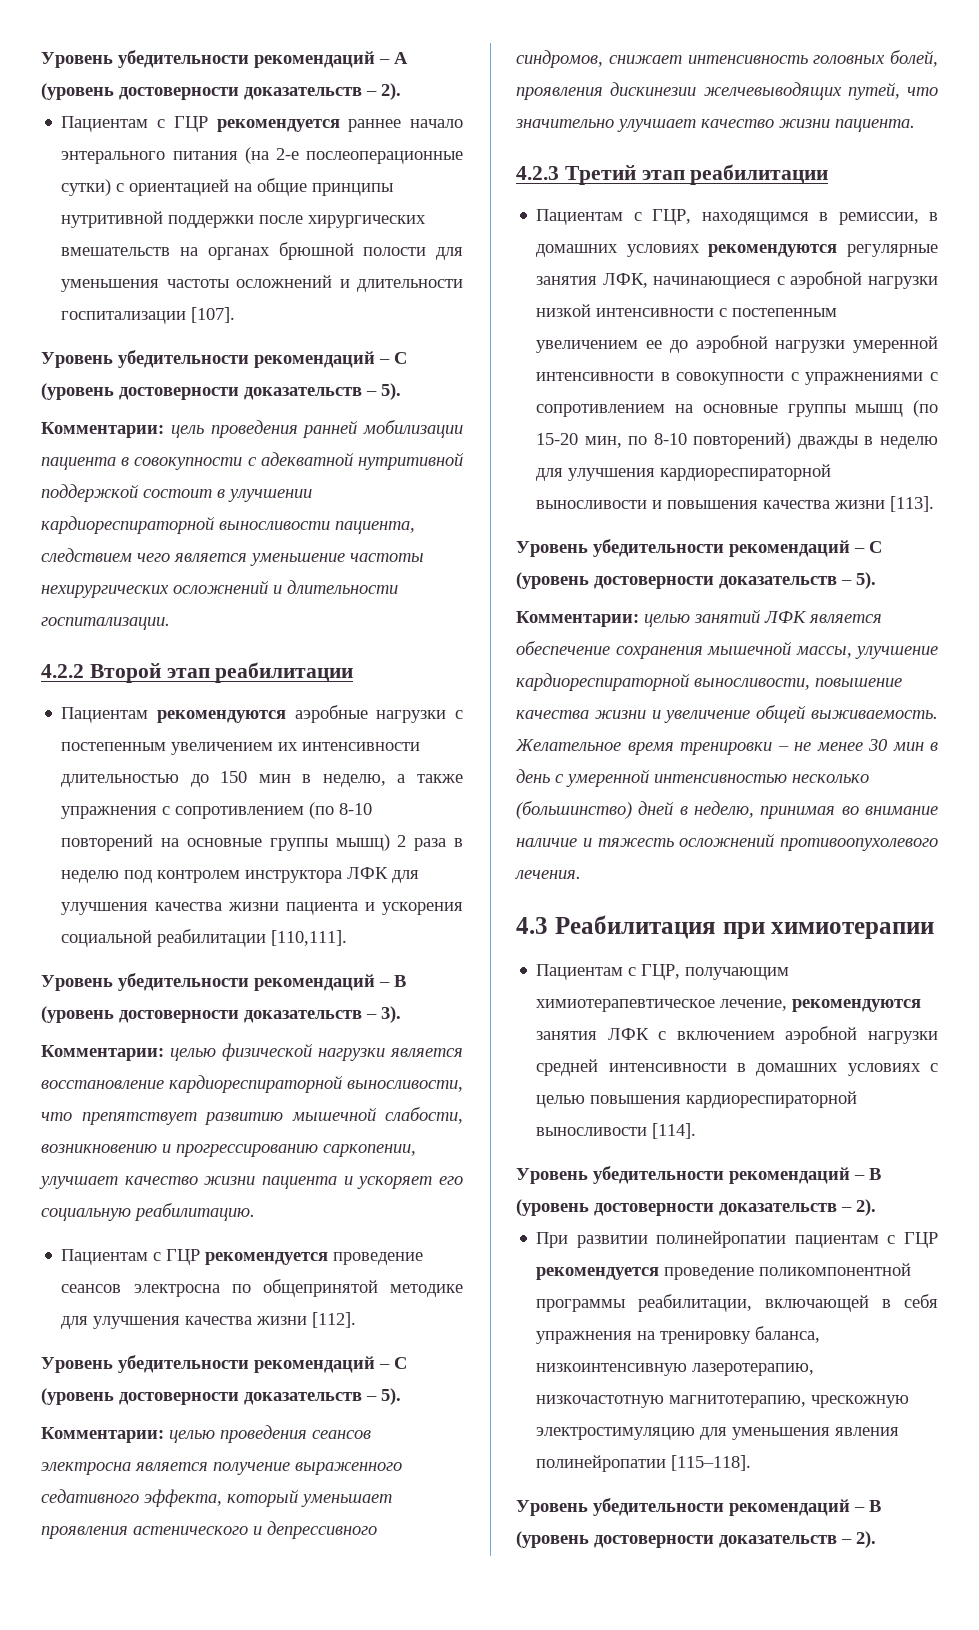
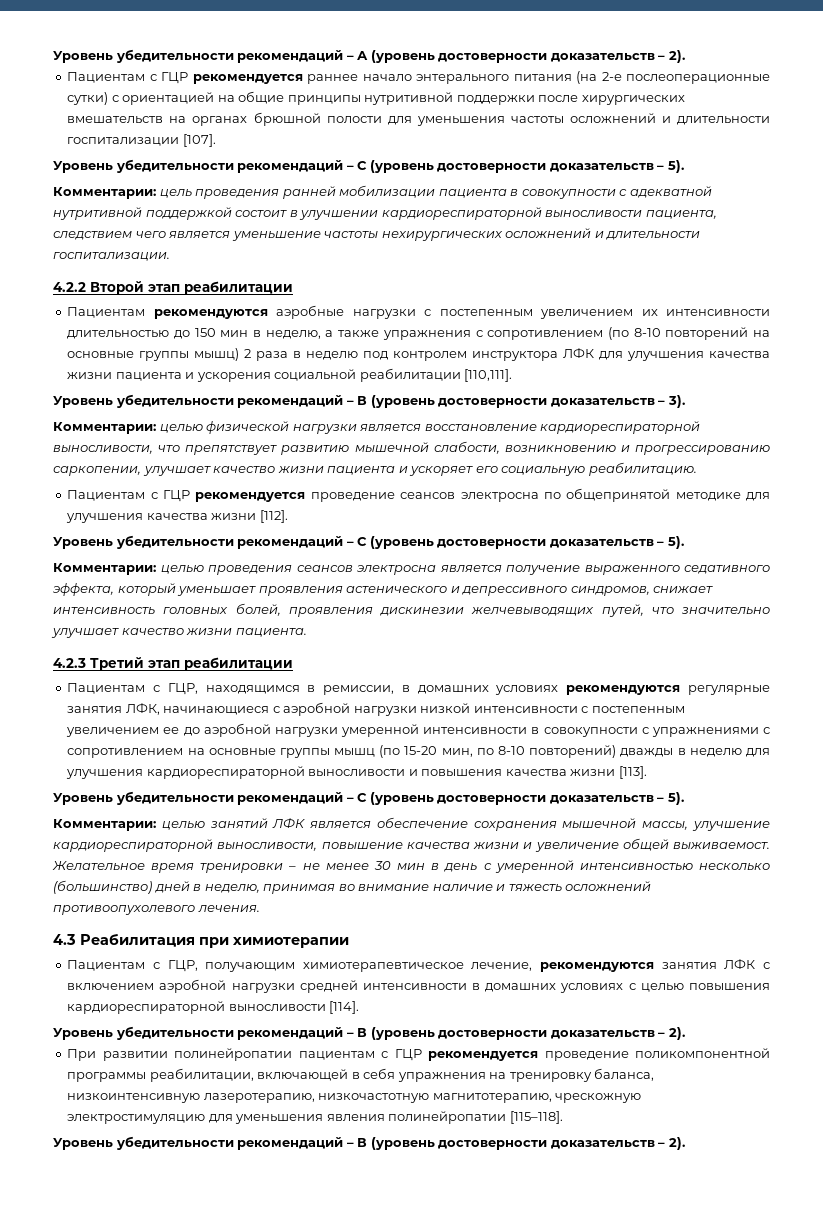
- Комментарии: целью занятий ЛФК является обеспечение сохранения мышечной массы, улучшение кардиореспираторной выносливости, повышение качества жизни и увеличение общей выживаемость.
+ Комментарии: целью занятий ЛФК является обеспечение сохранения мышечной массы, улучшение кардиореспираторной выносливости, повышение качества жизни и увеличение общей выживаемост.

